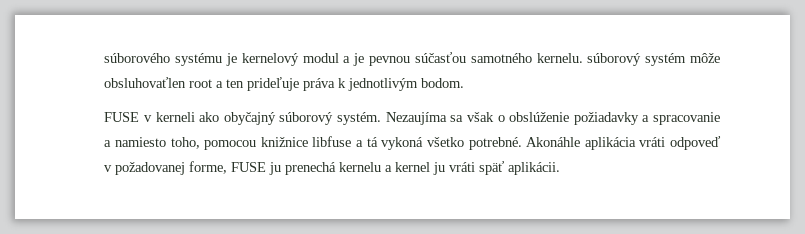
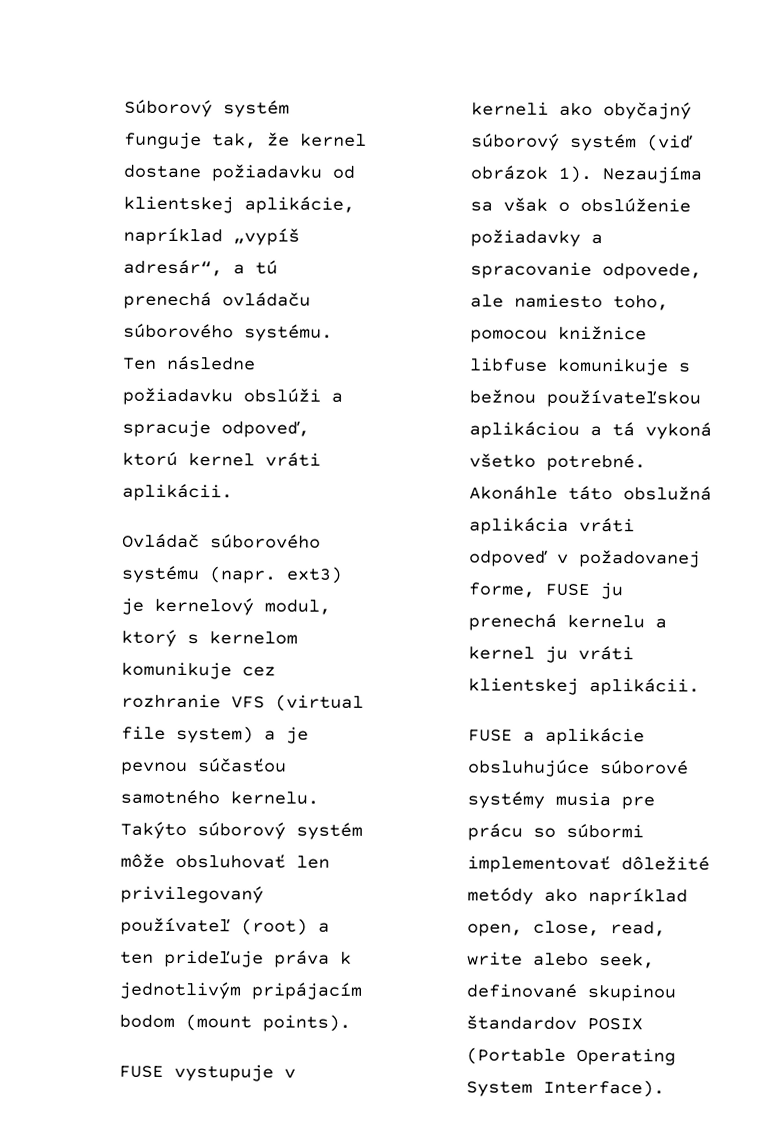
- súborového systému je kernelový modul a je pevnou súčasťou samotného kernelu. súborový systém môže obsluhovaťlen root a ten prideľuje práva k jednotlivým bodom.
- FUSE v kerneli ako obyčajný súborový systém.
+ Súborový systém funguje tak, že kernel dostane požiadavku od klientskej aplikácie, napríklad „vypíš adresár“, a tú prenechá ovládaču súborového systému. Ten následne požiadavku obslúži a spracuje odpoveď, ktorú kernel vráti aplikácii.
+ Ovládač súborového systému (napr. ext3) je kernelový modul, ktorý s kernelom komunikuje cez rozhranie VFS (virtual file system) a je pevnou súčasťou samotného kernelu. Takýto súborový systém môže obsluhovať len privilegovaný používateľ (root) a ten prideľuje práva k jednotlivým pripájacím bodom (mount points).
+ FUSE vystupuje v kerneli ako obyčajný súborový systém (viď obrázok 1).
- Nezaujíma sa však o obslúženie požiadavky a spracovanie a namiesto toho, pomocou knižnice libfuse a tá vykoná všetko potrebné.
+ Nezaujíma sa však o obslúženie požiadavky a spracovanie odpovede, ale namiesto toho, pomocou knižnice libfuse komunikuje s bežnou používateľskou aplikáciou a tá vykoná všetko potrebné.
- Akonáhle aplikácia vráti odpoveď v požadovanej forme, FUSE ju prenechá kernelu a kernel ju vráti späť aplikácii.
+ Akonáhle táto obslužná aplikácia vráti odpoveď v požadovanej forme, FUSE ju prenechá kernelu a kernel ju vráti klientskej aplikácii.
+ FUSE a aplikácie obsluhujúce súborové systémy musia pre prácu so súbormi implementovať dôležité metódy ako napríklad open, close, read, write alebo seek, definované skupinou štandardov POSIX (Portable Operating System Interface).

